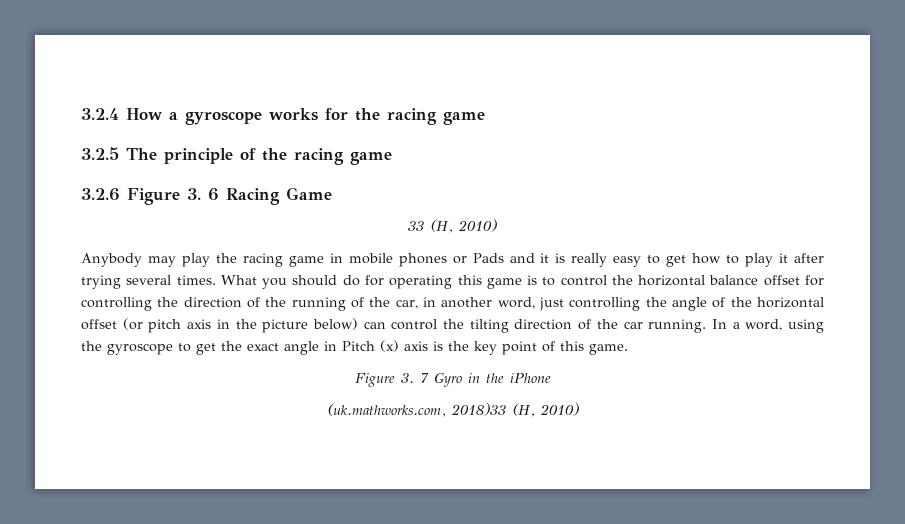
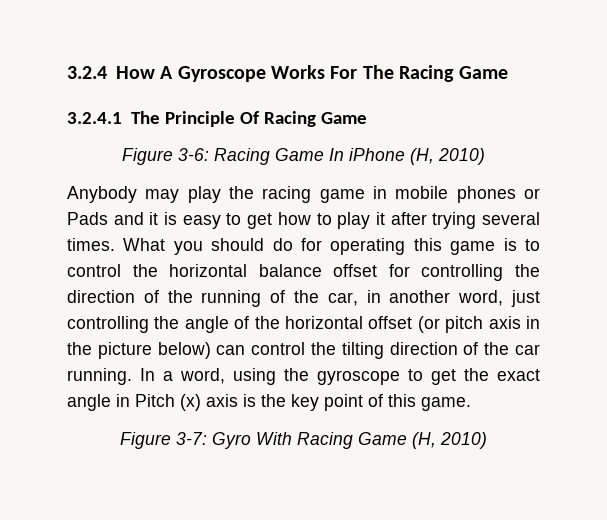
- 3.2.4 How a gyroscope works for the racing game
- 3.2.5 The principle of the racing game
- 3.2.6 Figure 3. 6 Racing Game
- 33 (H, 2010)
+ 3.2.4 How A Gyroscope Works For The Racing Game
+ 3.2.4.1 The Principle Of Racing Game
+ Figure 3-6: Racing Game In iPhone (H, 2010)
- Anybody may play the racing game in mobile phones or Pads and it is really easy to get how to play it after trying several times.
+ Anybody may play the racing game in mobile phones or Pads and it is easy to get how to play it after trying several times.
- Figure 3. 7 Gyro in the iPhone
- (uk.mathworks.com, 2018)33 (H, 2010)
+ Figure 3-7: Gyro With Racing Game (H, 2010)

